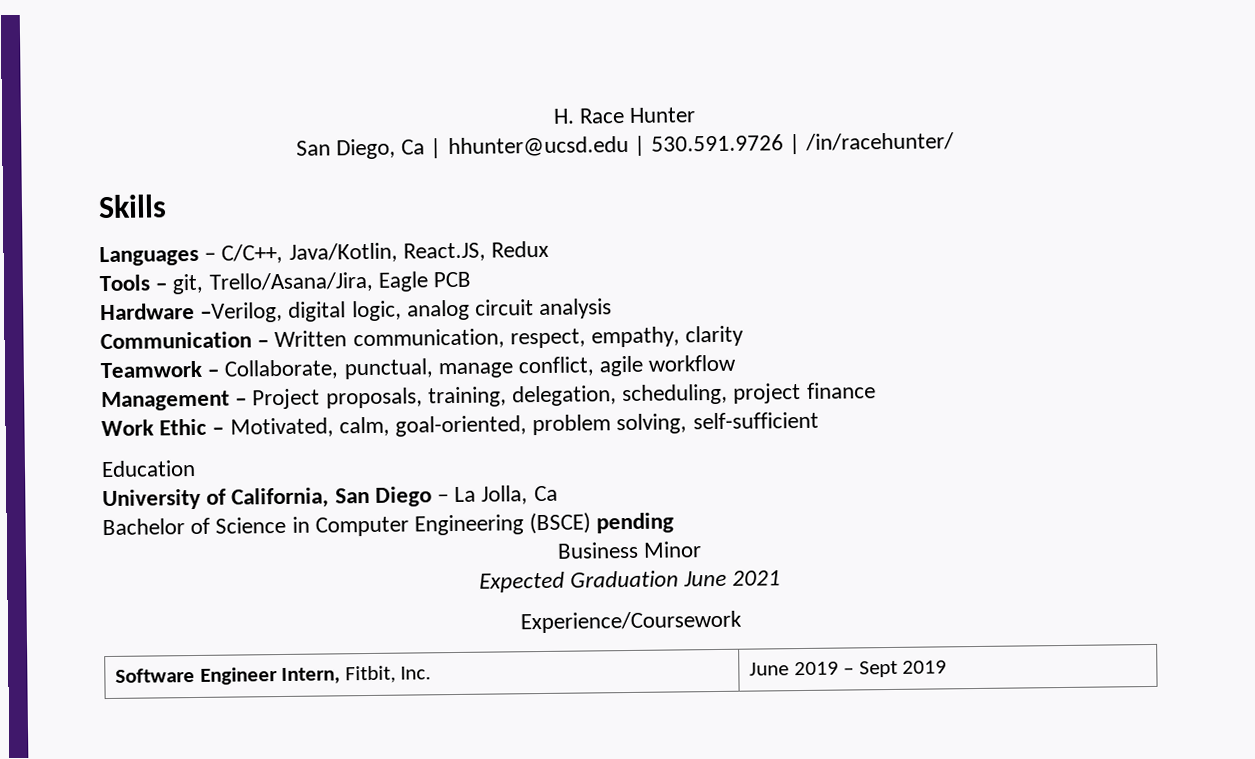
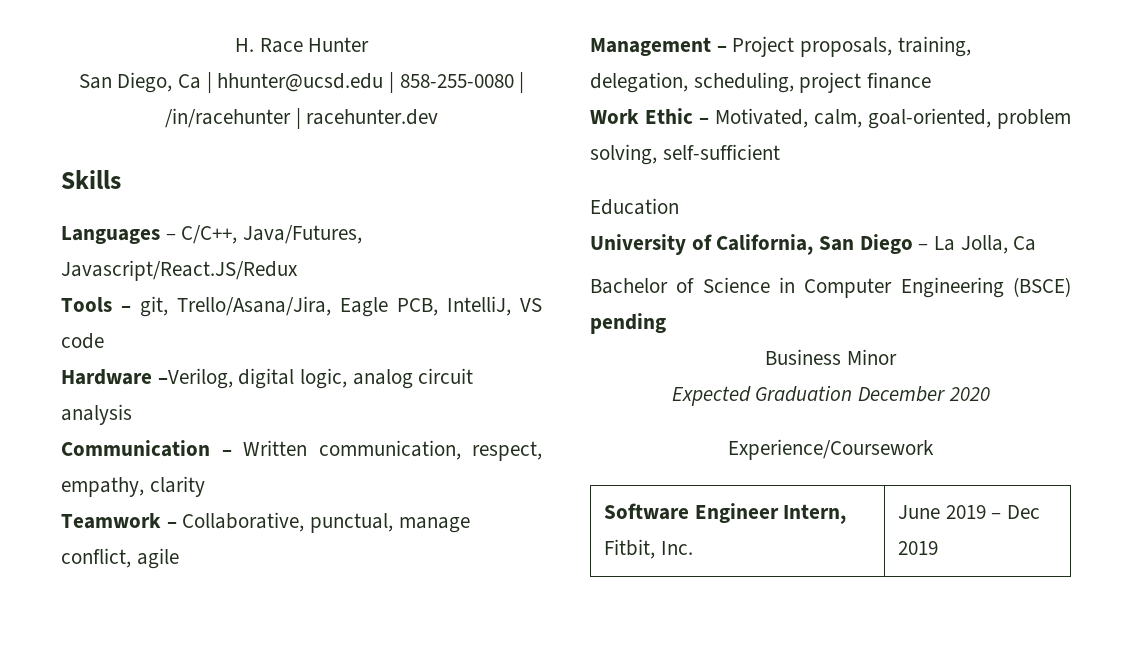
- San Diego, Ca | hhunter@ucsd.edu | 530.591.9726 | /in/racehunter/
+ San Diego, Ca | hhunter@ucsd.edu | 858-255-0080 | /in/racehunter | racehunter.dev
- Languages – C/C++, Java/Kotlin, React.JS, Redux
+ Languages – C/C++, Java/Futures, Javascript/React.JS/Redux
- Tools – git, Trello/Asana/Jira, Eagle PCB
+ Tools – git, Trello/Asana/Jira, Eagle PCB, IntelliJ, VS code
- Teamwork – Collaborate, punctual, manage conflict, agile workflow
+ Teamwork – Collaborative, punctual, manage conflict, agile
- Expected Graduation June 2021
+ Expected Graduation December 2020
- Software Engineer Intern, Fitbit, Inc. | June 2019 – Sept 2019
+ Software Engineer Intern, Fitbit, Inc. | June 2019 – Dec 2019

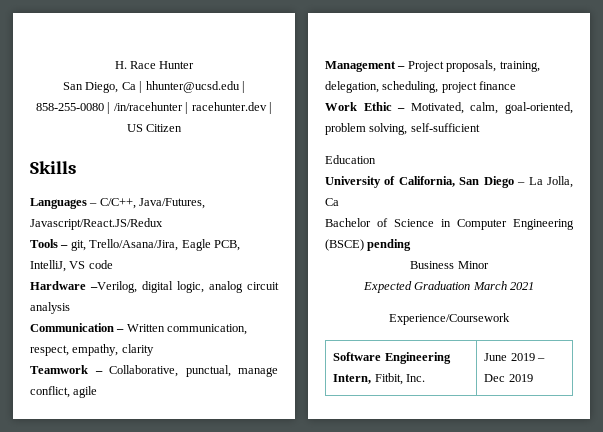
- San Diego, Ca | hhunter@ucsd.edu | 858-255-0080 | /in/racehunter | racehunter.dev
+ San Diego, Ca | hhunter@ucsd.edu | 858-255-0080 | /in/racehunter | racehunter.dev | US Citizen
- Expected Graduation December 2020
+ Expected Graduation March 2021
- Software Engineer Intern, Fitbit, Inc. | June 2019 – Dec 2019
+ Software Engineering Intern, Fitbit, Inc. | June 2019 – Dec 2019

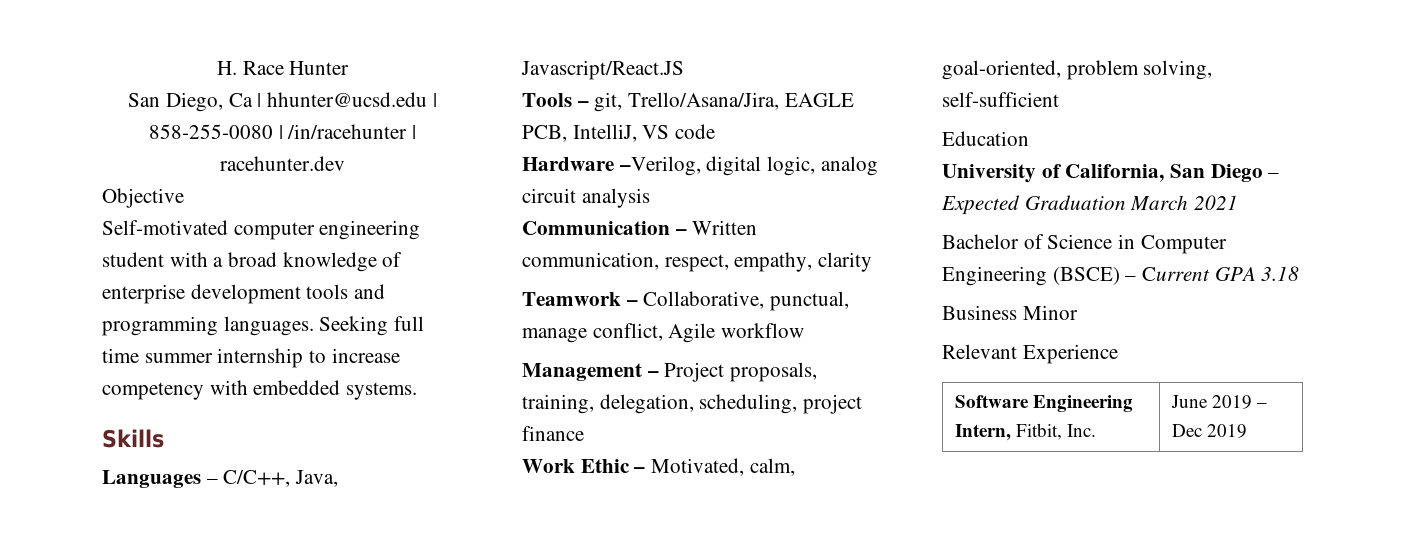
- San Diego, Ca | hhunter@ucsd.edu | 858-255-0080 | /in/racehunter | racehunter.dev | US Citizen
+ San Diego, Ca | hhunter@ucsd.edu | 858-255-0080 | /in/racehunter | racehunter.dev
+ Objective
+ Self-motivated computer engineering student with a broad knowledge of enterprise development tools and programming languages. Seeking full time summer internship to increase competency with embedded systems.
- Languages – C/C++, Java/Futures, Javascript/React.JS/Redux
+ Languages – C/C++, Java, Javascript/React.JS
- Tools – git, Trello/Asana/Jira, Eagle PCB, IntelliJ, VS code
+ Tools – git, Trello/Asana/Jira, EAGLE PCB, IntelliJ, VS code
- Teamwork – Collaborative, punctual, manage conflict, agile
+ Teamwork – Collaborative, punctual, manage conflict, Agile workflow
- University of California, San Diego – La Jolla, Ca
+ University of California, San Diego – Expected Graduation March 2021
- Bachelor of Science in Computer Engineering (BSCE) pending
+ Bachelor of Science in Computer Engineering (BSCE) – Current GPA 3.18
  Business Minor
- Expected Graduation March 2021
- Experience/Coursework
+ Relevant Experience

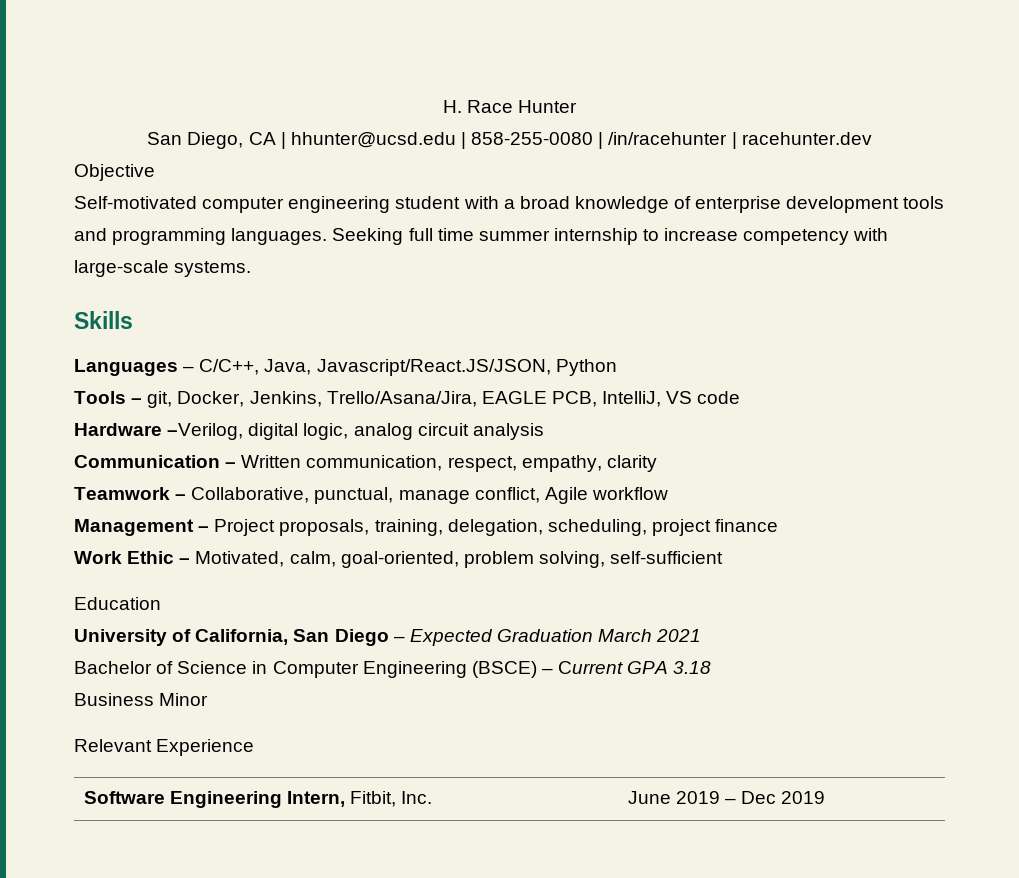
- San Diego, Ca | hhunter@ucsd.edu | 858-255-0080 | /in/racehunter | racehunter.dev
+ San Diego, CA | hhunter@ucsd.edu | 858-255-0080 | /in/racehunter | racehunter.dev
- Seeking full time summer internship to increase competency with embedded systems.
+ Seeking full time summer internship to increase competency with large-scale systems.
- Languages – C/C++, Java, Javascript/React.JS
+ Languages – C/C++, Java, Javascript/React.JS/JSON, Python
- Tools – git, Trello/Asana/Jira, EAGLE PCB, IntelliJ, VS code
+ Tools – git, Docker, Jenkins, Trello/Asana/Jira, EAGLE PCB, IntelliJ, VS code

